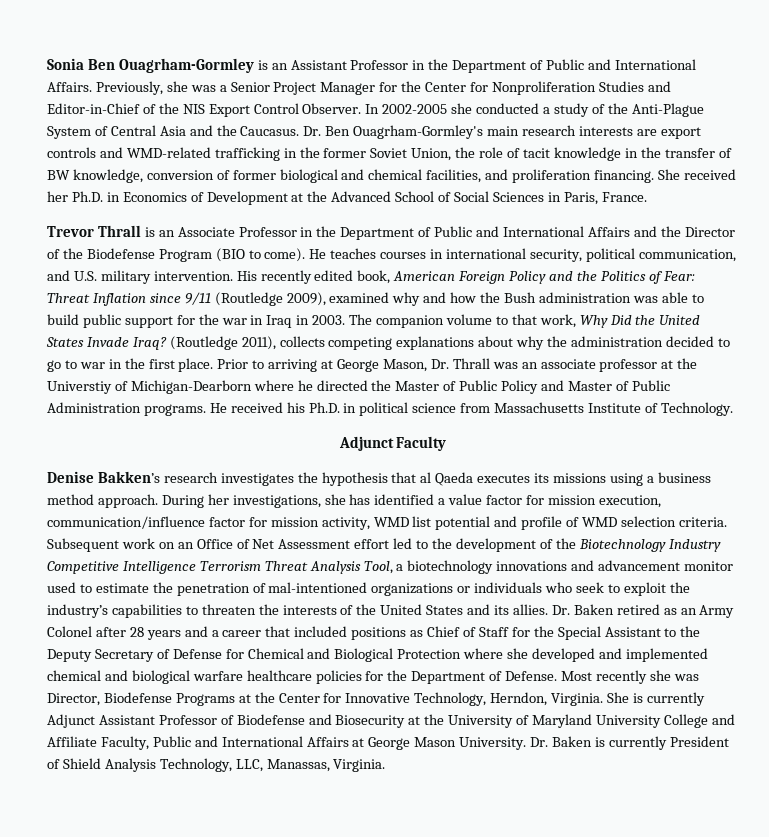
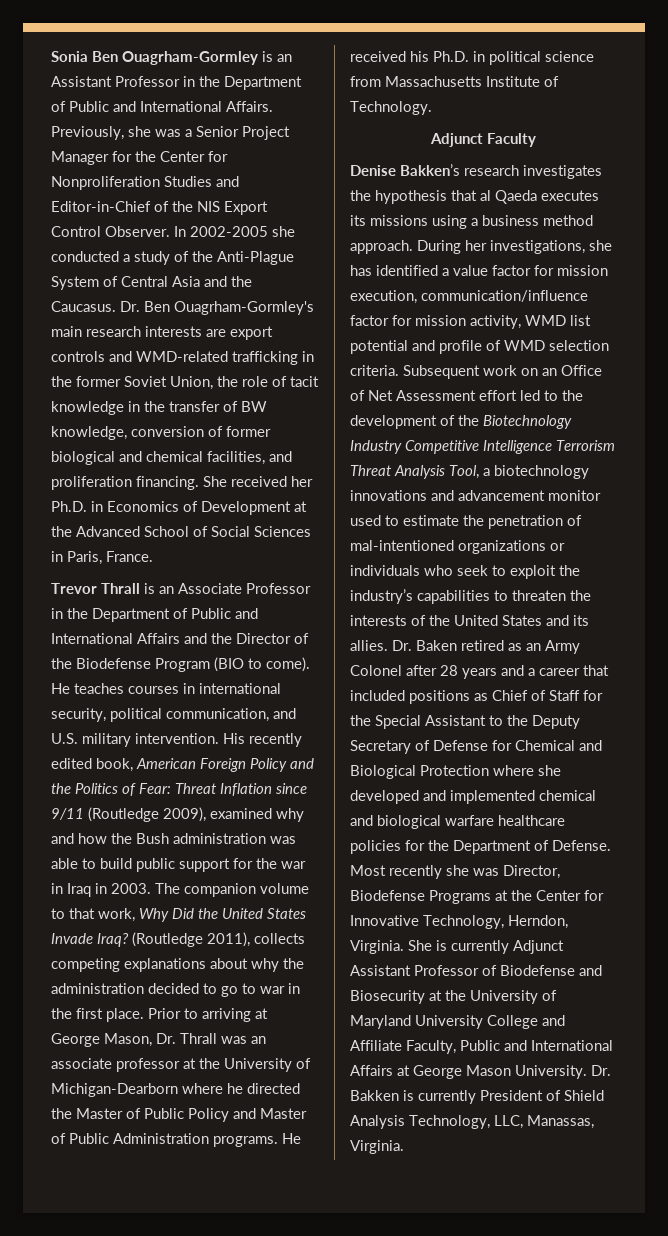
- Prior to arriving at George Mason, Dr. Thrall was an associate professor at the Universtiy of Michigan-Dearborn where he directed the Master of Public Policy and Master of Public Administration programs.
+ Prior to arriving at George Mason, Dr. Thrall was an associate professor at the University of Michigan-Dearborn where he directed the Master of Public Policy and Master of Public Administration programs.
- Dr. Baken is currently President of Shield Analysis Technology, LLC, Manassas, Virginia.
+ Dr. Bakken is currently President of Shield Analysis Technology, LLC, Manassas, Virginia.

